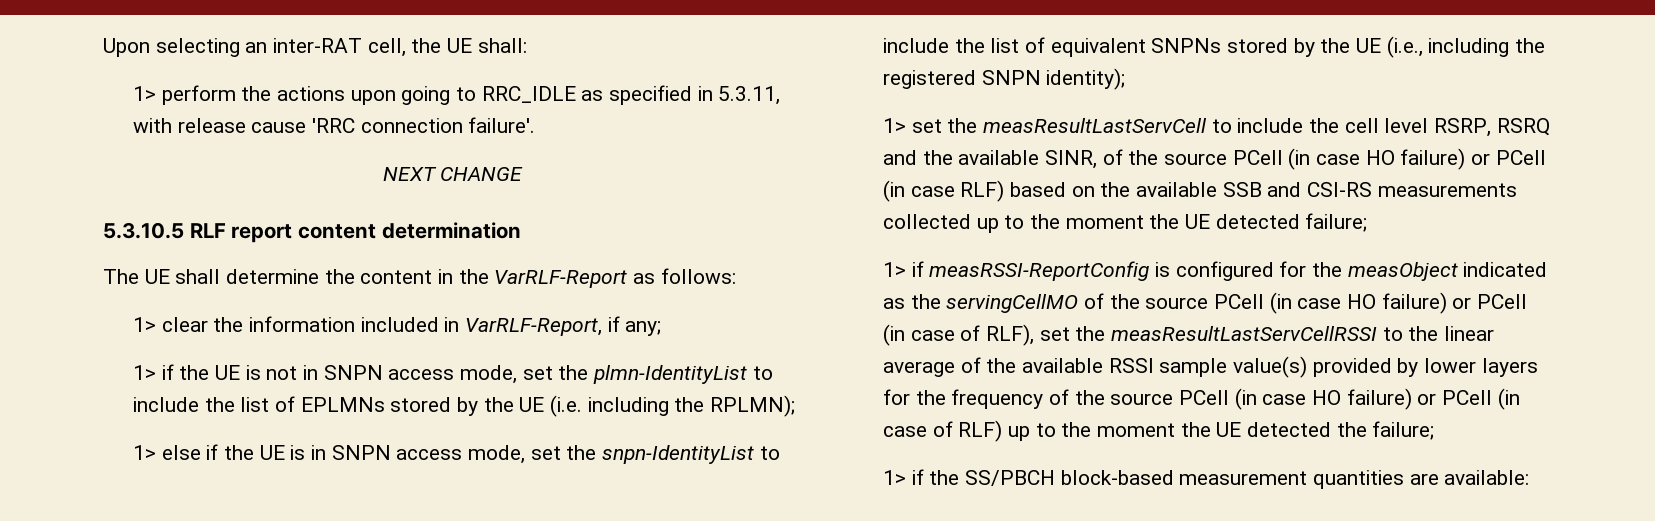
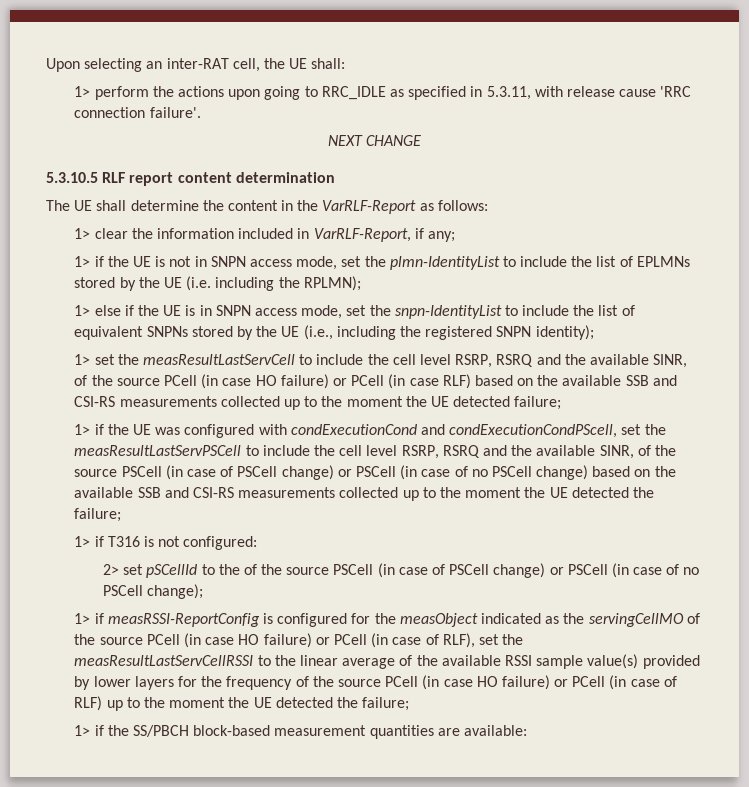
+ 1> if the UE was configured with condExecutionCond and condExecutionCondPScell, set the measResultLastServPSCell to include the cell level RSRP, RSRQ and the available SINR, of the source PSCell (in case of PSCell change) or PSCell (in case of no PSCell change) based on the available SSB and CSI-RS measurements collected up to the moment the UE detected the failure;
+ 1> if T316 is not configured:
+ 2> set pSCellId to the of the source PSCell (in case of PSCell change) or PSCell (in case of no PSCell change);

